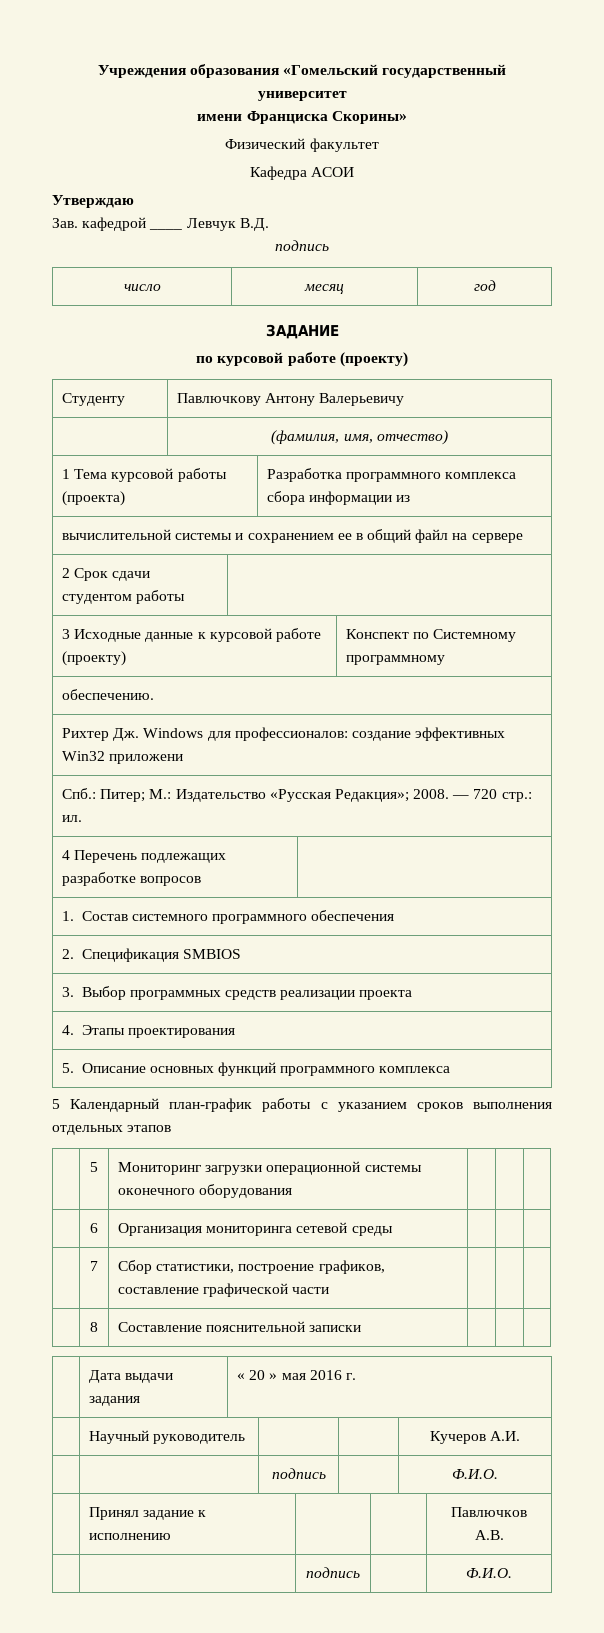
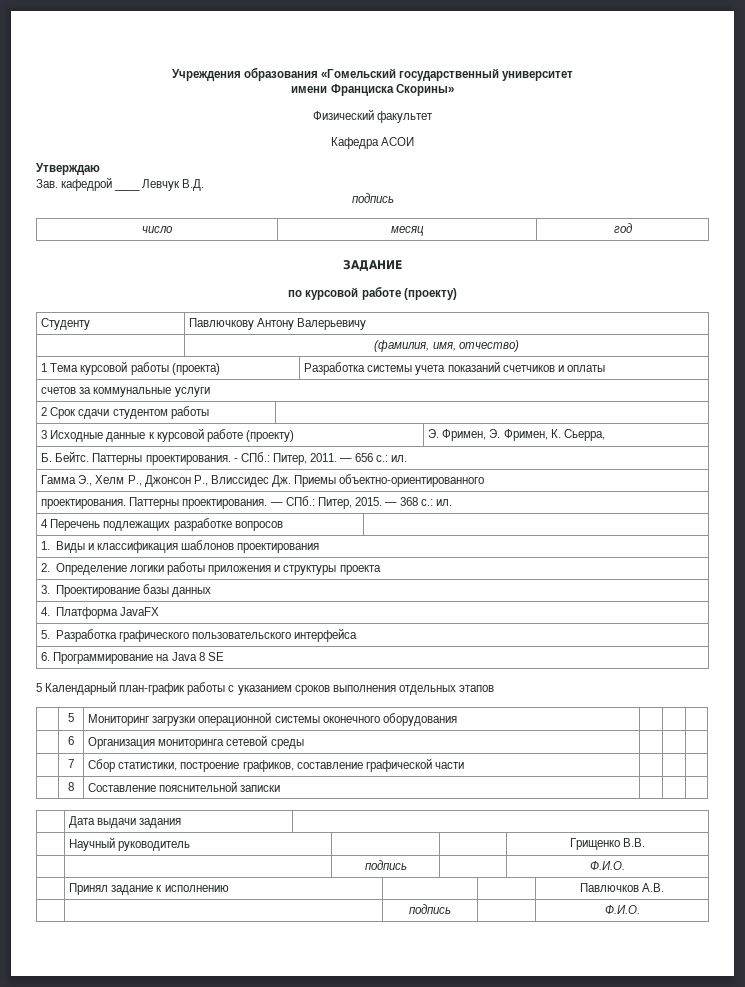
- 1 Тема курсовой работы (проекта) | Разработка программного комплекса сбора информации из
- вычислительной системы и сохранением ее в общий файл на сервере
+ 1 Тема курсовой работы (проекта) | Разработка системы учета показаний счетчиков и оплаты
+ счетов за коммунальные услуги
- 3 Исходные данные к курсовой работе (проекту) | Конспект по Системному программному
- обеспечению.
- Рихтер Дж. Windows для профессионалов: создание эффективных Win32 приложени
- Спб.: Питер; М.: Издательство «Русская Редакция»; 2008. — 720 стр.: ил.
+ 3 Исходные данные к курсовой работе (проекту) | Э. Фримен, Э. Фримен, К. Сьерра,
+ Б. Бейтс. Паттерны проектирования. - СПб.: Питер, 2011. — 656 с.: ил.
+ Гамма Э., Хелм Р., Джонсон Р., Влиссидес Дж. Приемы объектно-ориентированного
+ проектирования. Паттерны проектирования. — СПб.: Питер, 2015. — 368 с.: ил.
- 1. Состав системного программного обеспечения
- 2. Спецификация SMBIOS
- 3. Выбор программных средств реализации проекта
- 4. Этапы проектирования
- 5. Описание основных функций программного комплекса
+ 1. Виды и классификация шаблонов проектирования
+ 2. Определение логики работы приложения и структуры проекта
+ 3. Проектирование базы данных
+ 4. Платформа JavaFX
+ 5. Разработка графического пользовательского интерфейса
+ 6. Программирование на Java 8 SE
- | Дата выдачи задания | « 20 » мая 2016 г.
+ | Дата выдачи задания |
- | Научный руководитель | | | Кучеров А.И.
+ | Научный руководитель | | | Грищенко В.В.

